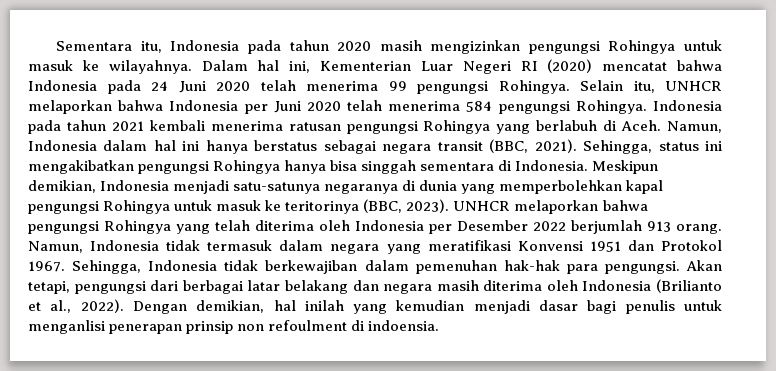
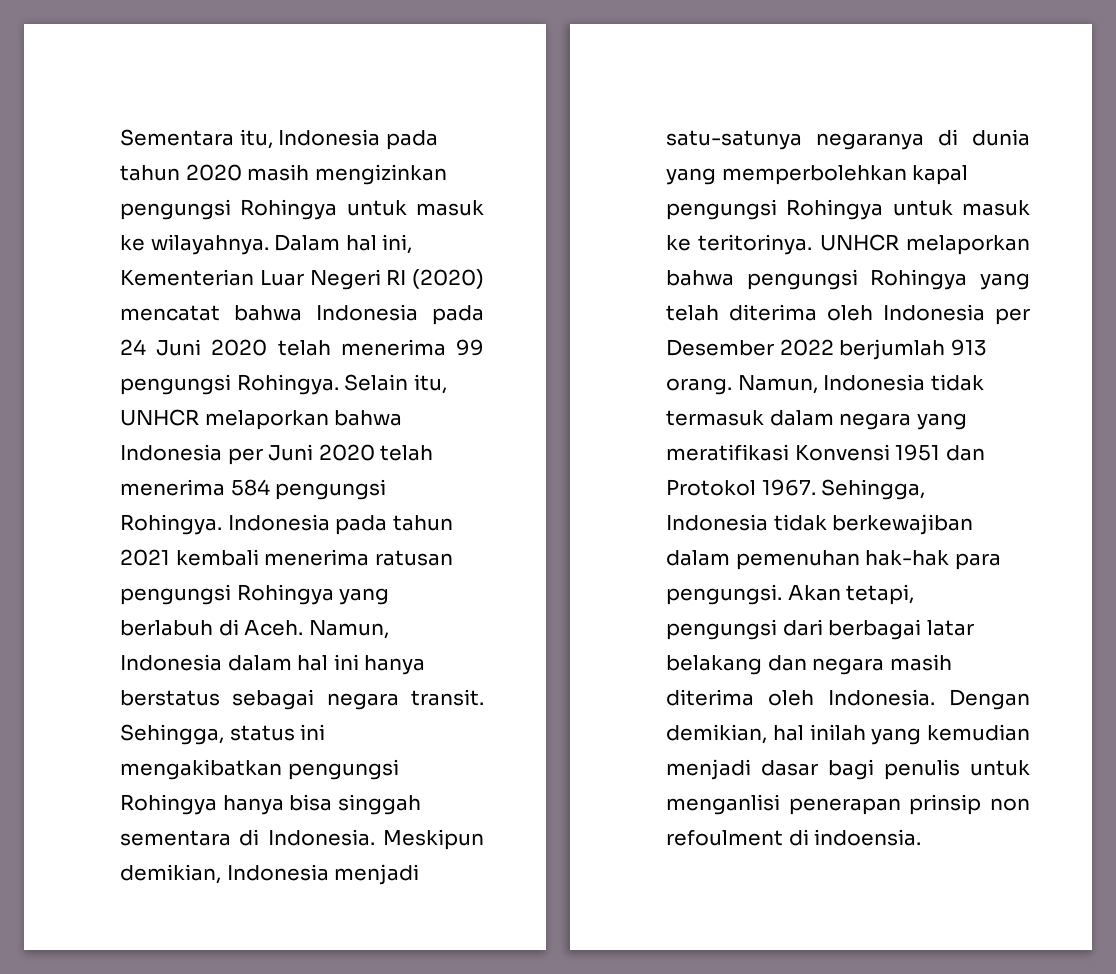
- Namun, Indonesia dalam hal ini hanya berstatus sebagai negara transit (BBC, 2021).
+ Namun, Indonesia dalam hal ini hanya berstatus sebagai negara transit.
- Meskipun demikian, Indonesia menjadi satu-satunya negaranya di dunia yang memperbolehkan kapal pengungsi Rohingya untuk masuk ke teritorinya (BBC, 2023).
+ Meskipun demikian, Indonesia menjadi satu-satunya negaranya di dunia yang memperbolehkan kapal pengungsi Rohingya untuk masuk ke teritorinya.
- Akan tetapi, pengungsi dari berbagai latar belakang dan negara masih diterima oleh Indonesia (Brilianto et al., 2022).
+ Akan tetapi, pengungsi dari berbagai latar belakang dan negara masih diterima oleh Indonesia.

